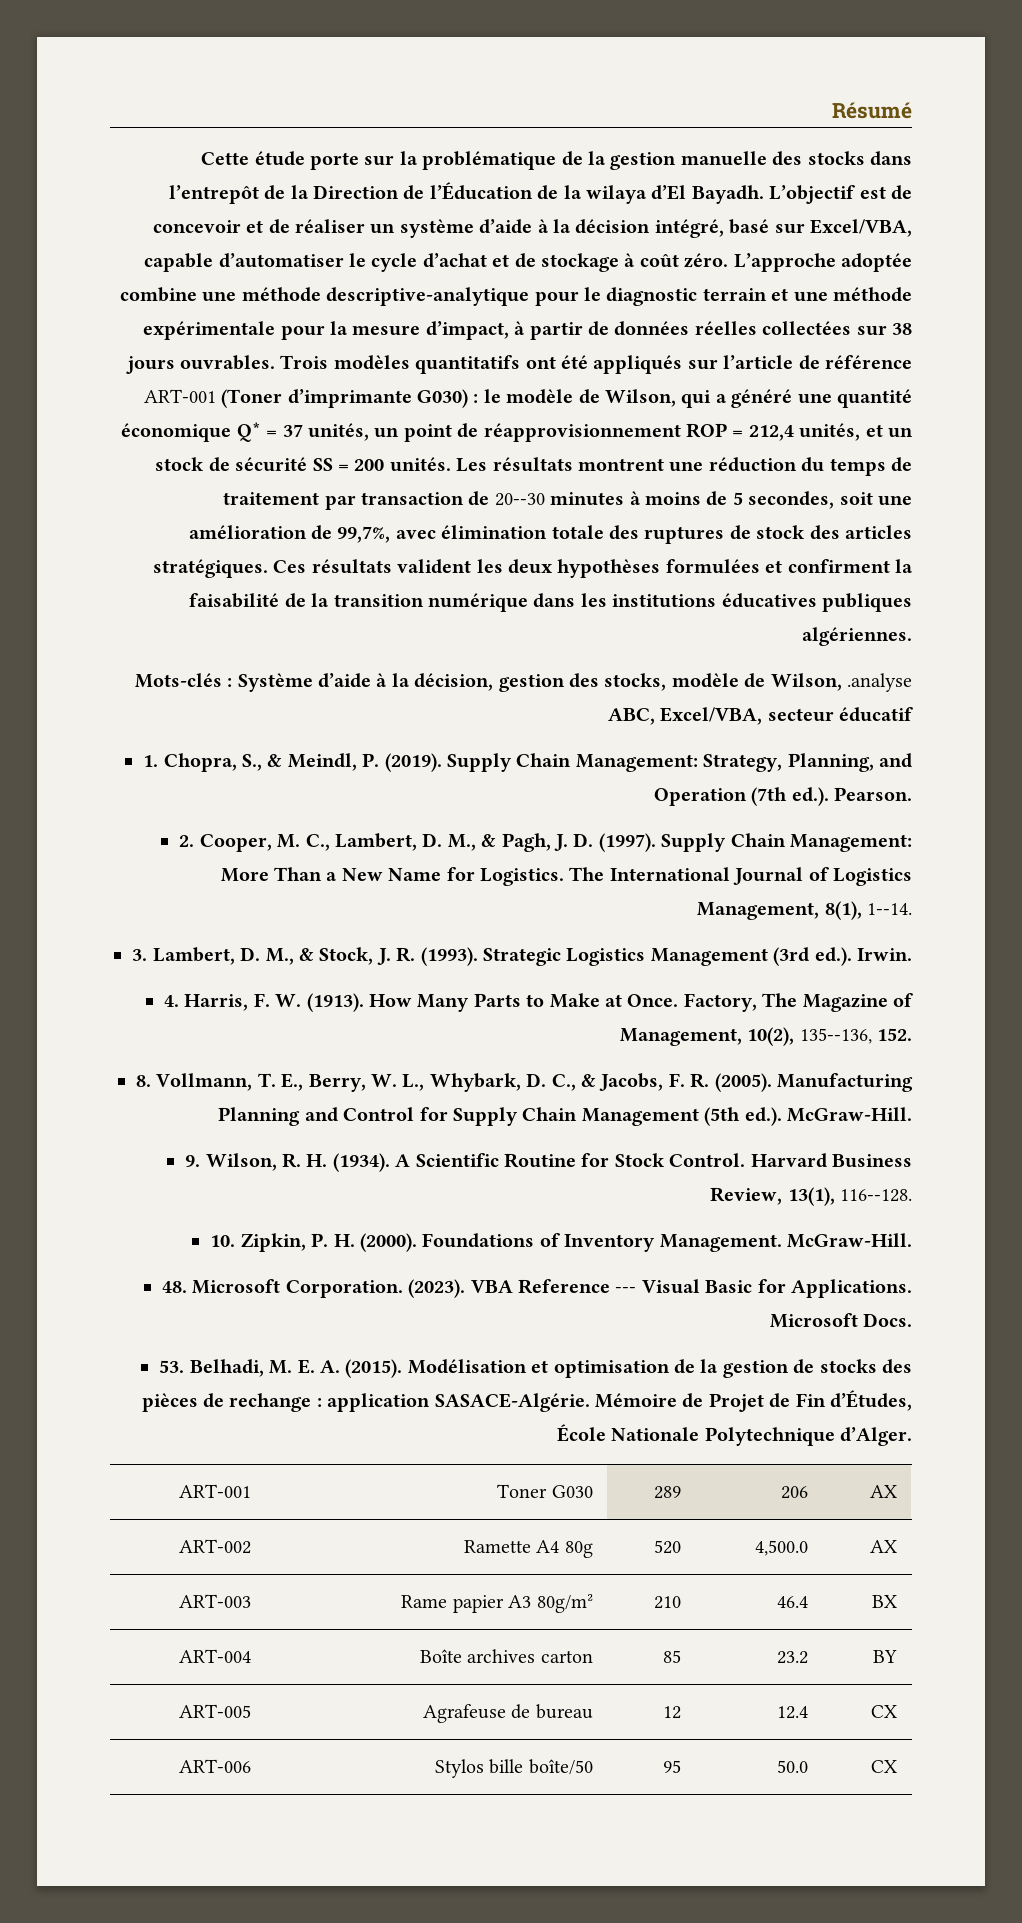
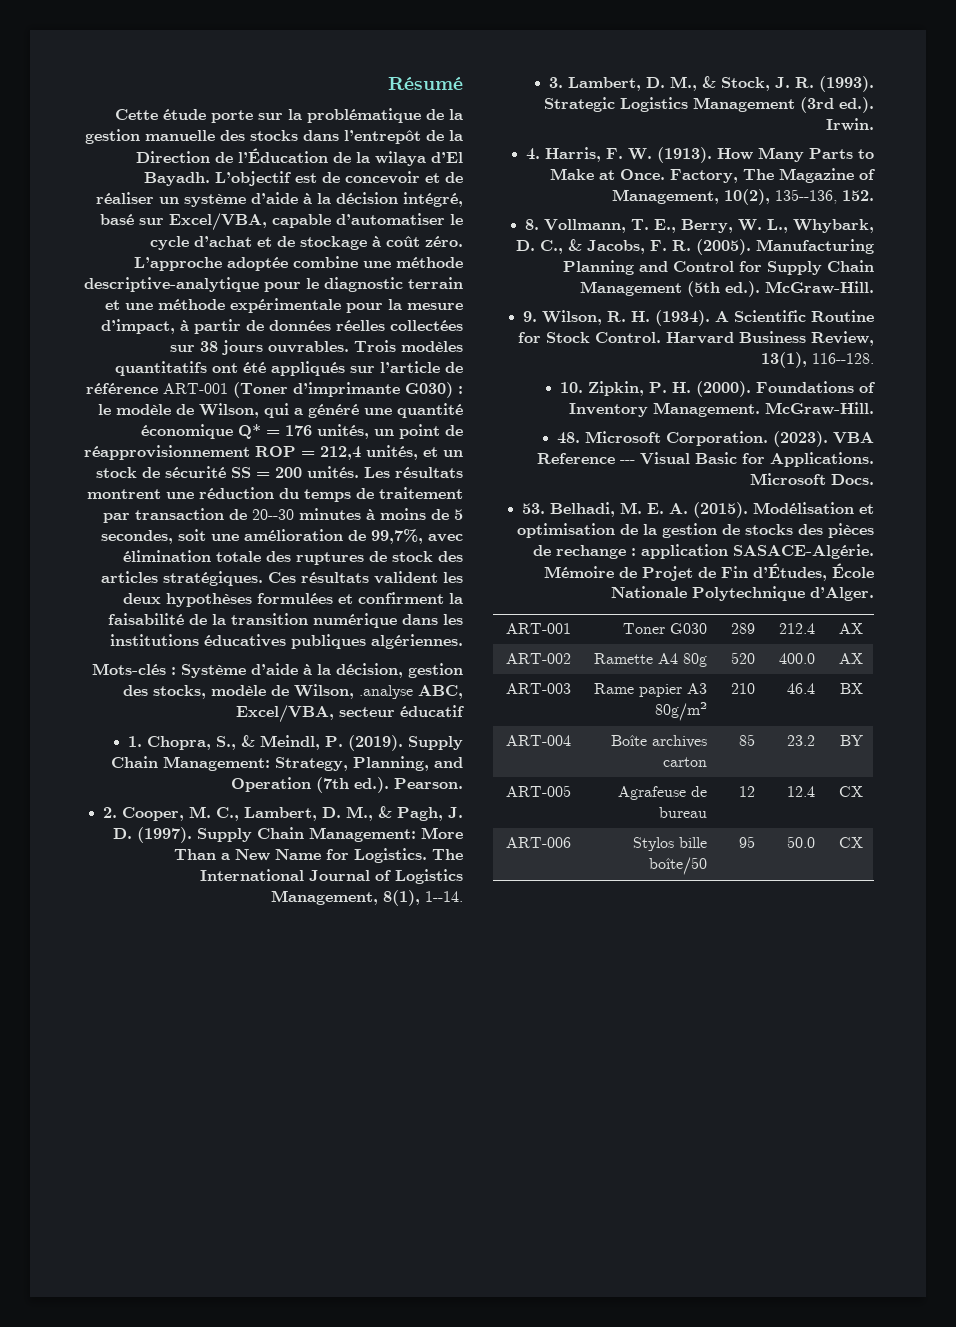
- Trois modèles quantitatifs ont été appliqués sur l’article de référence ART-001 (Toner d’imprimante G030) : le modèle de Wilson, qui a généré une quantité économique Q* = 37 unités, un point de réapprovisionnement ROP = 212,4 unités, et un stock de sécurité SS = 200 unités.
+ Trois modèles quantitatifs ont été appliqués sur l’article de référence ART-001 (Toner d’imprimante G030) : le modèle de Wilson, qui a généré une quantité économique Q* = 176 unités, un point de réapprovisionnement ROP = 212,4 unités, et un stock de sécurité SS = 200 unités.
- ART-001 | Toner G030 | 289 | 206 | AX
+ ART-001 | Toner G030 | 289 | 212.4 | AX
- ART-002 | Ramette A4 80g | 520 | 4,500.0 | AX
+ ART-002 | Ramette A4 80g | 520 | 400.0 | AX

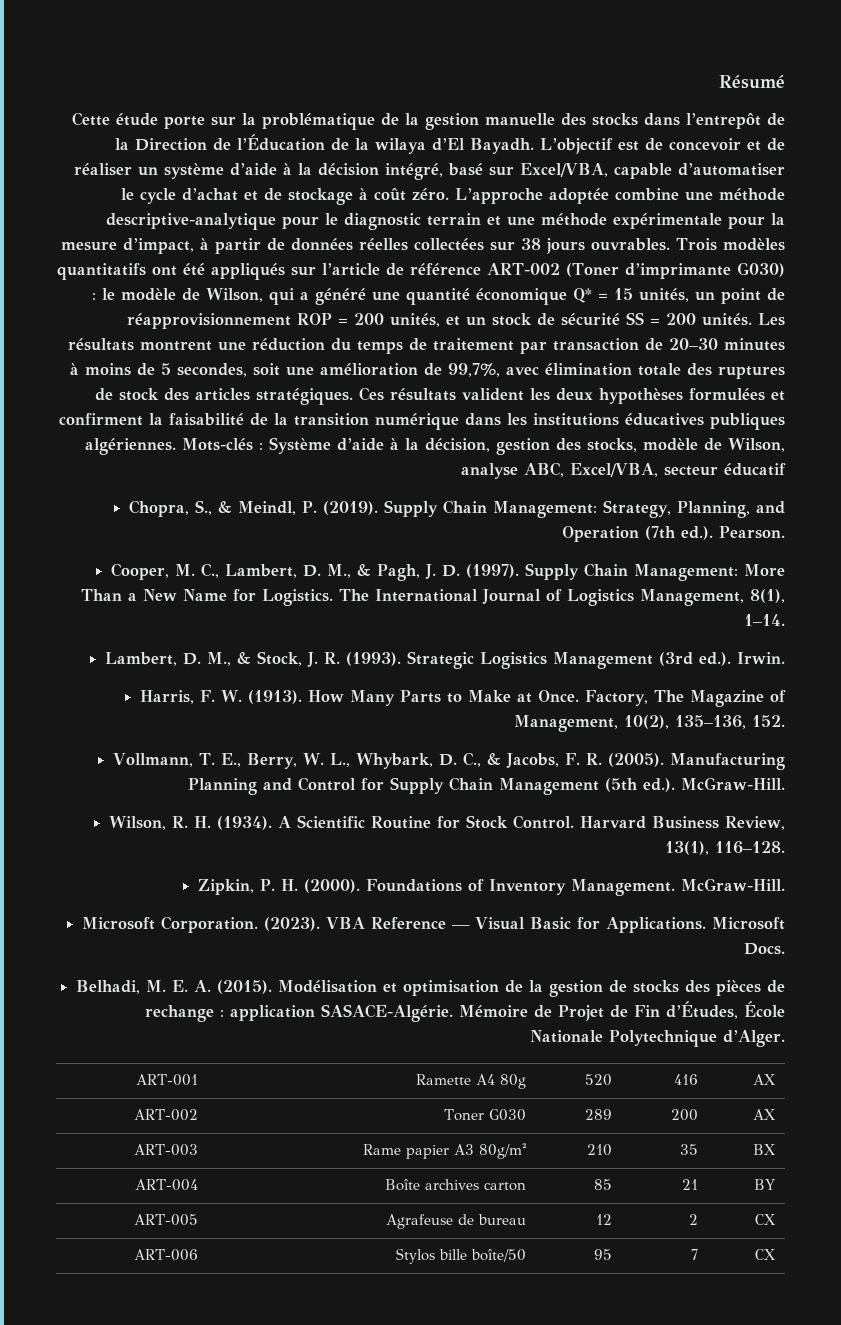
- Trois modèles quantitatifs ont été appliqués sur l’article de référence ART-001 (Toner d’imprimante G030) : le modèle de Wilson, qui a généré une quantité économique Q* = 176 unités, un point de réapprovisionnement ROP = 212,4 unités, et un stock de sécurité SS = 200 unités.
+ Trois modèles quantitatifs ont été appliqués sur l’article de référence ART-002 (Toner d’imprimante G030) : le modèle de Wilson, qui a généré une quantité économique Q* = 15 unités, un point de réapprovisionnement ROP = 200 unités, et un stock de sécurité SS = 200 unités.
- Les résultats montrent une réduction du temps de traitement par transaction de 20--30 minutes à moins de 5 secondes, soit une amélioration de 99,7%, avec élimination totale des ruptures de stock des articles stratégiques.
+ Les résultats montrent une réduction du temps de traitement par transaction de 20–30 minutes à moins de 5 secondes, soit une amélioration de 99,7%, avec élimination totale des ruptures de stock des articles stratégiques.
- Ces résultats valident les deux hypothèses formulées et confirment la faisabilité de la transition numérique dans les institutions éducatives publiques algériennes.
- Mots-clés : Système d’aide à la décision, gestion des stocks, modèle de Wilson, .analyse ABC, Excel/VBA, secteur éducatif
+ Ces résultats valident les deux hypothèses formulées et confirment la faisabilité de la transition numérique dans les institutions éducatives publiques algériennes. Mots-clés : Système d’aide à la décision, gestion des stocks, modèle de Wilson, analyse ABC, Excel/VBA, secteur éducatif
- 1. Chopra, S., & Meindl, P. (2019).
+ Chopra, S., & Meindl, P. (2019).
- 2. Cooper, M. C., Lambert, D. M., & Pagh, J. D. (1997).
+ Cooper, M. C., Lambert, D. M., & Pagh, J. D. (1997).
- The International Journal of Logistics Management, 8(1), 1--14.
- 3. Lambert, D. M., & Stock, J. R. (1993).
+ The International Journal of Logistics Management, 8(1), 1–14.
+ Lambert, D. M., & Stock, J. R. (1993).
- 4. Harris, F. W. (1913).
+ Harris, F. W. (1913).
- Factory, The Magazine of Management, 10(2), 135--136, 152.
+ Factory, The Magazine of Management, 10(2), 135–136, 152.
- 8. Vollmann, T. E., Berry, W. L., Whybark, D. C., & Jacobs, F. R. (2005).
+ Vollmann, T. E., Berry, W. L., Whybark, D. C., & Jacobs, F. R. (2005).
- 9. Wilson, R. H. (1934).
+ Wilson, R. H. (1934).
- Harvard Business Review, 13(1), 116--128.
- 10. Zipkin, P. H. (2000).
+ Harvard Business Review, 13(1), 116–128.
+ Zipkin, P. H. (2000).
- 48. Microsoft Corporation.
+ Microsoft Corporation.
- VBA Reference --- Visual Basic for Applications.
+ VBA Reference — Visual Basic for Applications.
- 53. Belhadi, M. E. A. (2015).
+ Belhadi, M. E. A. (2015).
- ART-001 | Toner G030 | 289 | 212.4 | AX
- ART-002 | Ramette A4 80g | 520 | 400.0 | AX
+ ART-001 | Ramette A4 80g | 520 | 416 | AX
+ ART-002 | Toner G030 | 289 | 200 | AX
- ART-003 | Rame papier A3 80g/m² | 210 | 46.4 | BX
+ ART-003 | Rame papier A3 80g/m² | 210 | 35 | BX
- ART-004 | Boîte archives carton | 85 | 23.2 | BY
+ ART-004 | Boîte archives carton | 85 | 21 | BY
- ART-005 | Agrafeuse de bureau | 12 | 12.4 | CX
+ ART-005 | Agrafeuse de bureau | 12 | 2 | CX
- ART-006 | Stylos bille boîte/50 | 95 | 50.0 | CX
+ ART-006 | Stylos bille boîte/50 | 95 | 7 | CX

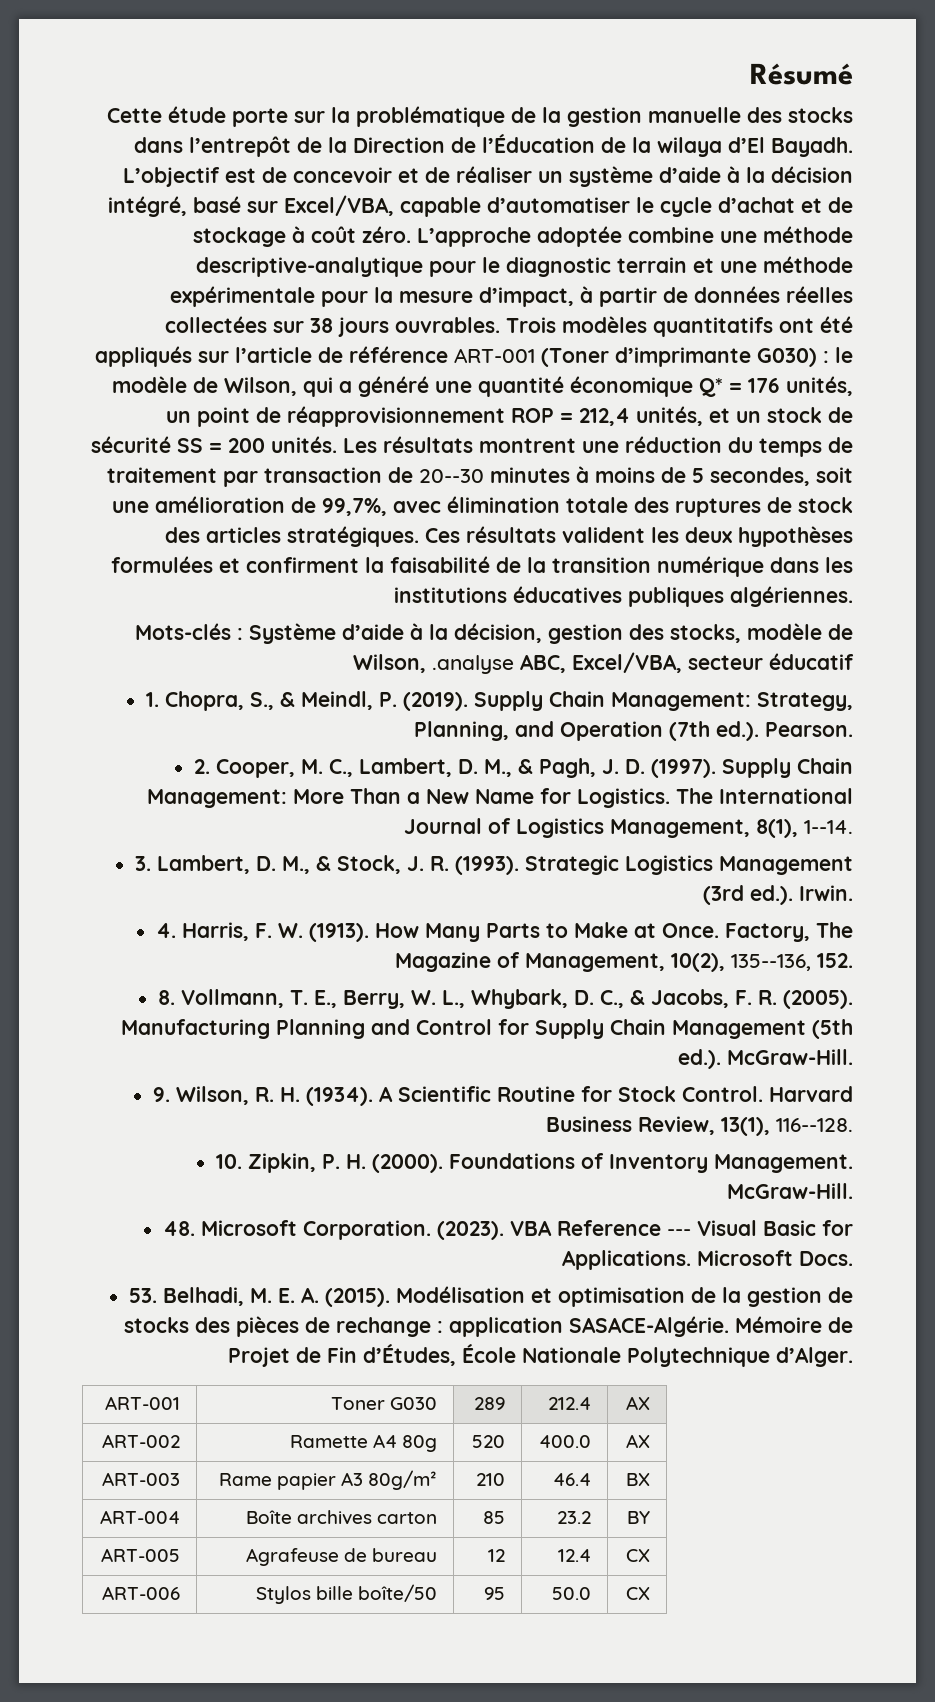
- Trois modèles quantitatifs ont été appliqués sur l’article de référence ART-002 (Toner d’imprimante G030) : le modèle de Wilson, qui a généré une quantité économique Q* = 15 unités, un point de réapprovisionnement ROP = 200 unités, et un stock de sécurité SS = 200 unités.
+ Trois modèles quantitatifs ont été appliqués sur l’article de référence ART-001 (Toner d’imprimante G030) : le modèle de Wilson, qui a généré une quantité économique Q* = 176 unités, un point de réapprovisionnement ROP = 212,4 unités, et un stock de sécurité SS = 200 unités.
- Les résultats montrent une réduction du temps de traitement par transaction de 20–30 minutes à moins de 5 secondes, soit une amélioration de 99,7%, avec élimination totale des ruptures de stock des articles stratégiques.
+ Les résultats montrent une réduction du temps de traitement par transaction de 20--30 minutes à moins de 5 secondes, soit une amélioration de 99,7%, avec élimination totale des ruptures de stock des articles stratégiques.
- Ces résultats valident les deux hypothèses formulées et confirment la faisabilité de la transition numérique dans les institutions éducatives publiques algériennes. Mots-clés : Système d’aide à la décision, gestion des stocks, modèle de Wilson, analyse ABC, Excel/VBA, secteur éducatif
+ Ces résultats valident les deux hypothèses formulées et confirment la faisabilité de la transition numérique dans les institutions éducatives publiques algériennes.
+ Mots-clés : Système d’aide à la décision, gestion des stocks, modèle de Wilson, .analyse ABC, Excel/VBA, secteur éducatif
- Chopra, S., & Meindl, P. (2019).
+ 1. Chopra, S., & Meindl, P. (2019).
- Cooper, M. C., Lambert, D. M., & Pagh, J. D. (1997).
+ 2. Cooper, M. C., Lambert, D. M., & Pagh, J. D. (1997).
- The International Journal of Logistics Management, 8(1), 1–14.
- Lambert, D. M., & Stock, J. R. (1993).
+ The International Journal of Logistics Management, 8(1), 1--14.
+ 3. Lambert, D. M., & Stock, J. R. (1993).
- Harris, F. W. (1913).
+ 4. Harris, F. W. (1913).
- Factory, The Magazine of Management, 10(2), 135–136, 152.
+ Factory, The Magazine of Management, 10(2), 135--136, 152.
- Vollmann, T. E., Berry, W. L., Whybark, D. C., & Jacobs, F. R. (2005).
+ 8. Vollmann, T. E., Berry, W. L., Whybark, D. C., & Jacobs, F. R. (2005).
- Wilson, R. H. (1934).
+ 9. Wilson, R. H. (1934).
- Harvard Business Review, 13(1), 116–128.
- Zipkin, P. H. (2000).
+ Harvard Business Review, 13(1), 116--128.
+ 10. Zipkin, P. H. (2000).
- Microsoft Corporation.
+ 48. Microsoft Corporation.
- VBA Reference — Visual Basic for Applications.
+ VBA Reference --- Visual Basic for Applications.
- Belhadi, M. E. A. (2015).
+ 53. Belhadi, M. E. A. (2015).
- ART-001 | Ramette A4 80g | 520 | 416 | AX
- ART-002 | Toner G030 | 289 | 200 | AX
+ ART-001 | Toner G030 | 289 | 212.4 | AX
+ ART-002 | Ramette A4 80g | 520 | 400.0 | AX
- ART-003 | Rame papier A3 80g/m² | 210 | 35 | BX
+ ART-003 | Rame papier A3 80g/m² | 210 | 46.4 | BX
- ART-004 | Boîte archives carton | 85 | 21 | BY
+ ART-004 | Boîte archives carton | 85 | 23.2 | BY
- ART-005 | Agrafeuse de bureau | 12 | 2 | CX
+ ART-005 | Agrafeuse de bureau | 12 | 12.4 | CX
- ART-006 | Stylos bille boîte/50 | 95 | 7 | CX
+ ART-006 | Stylos bille boîte/50 | 95 | 50.0 | CX

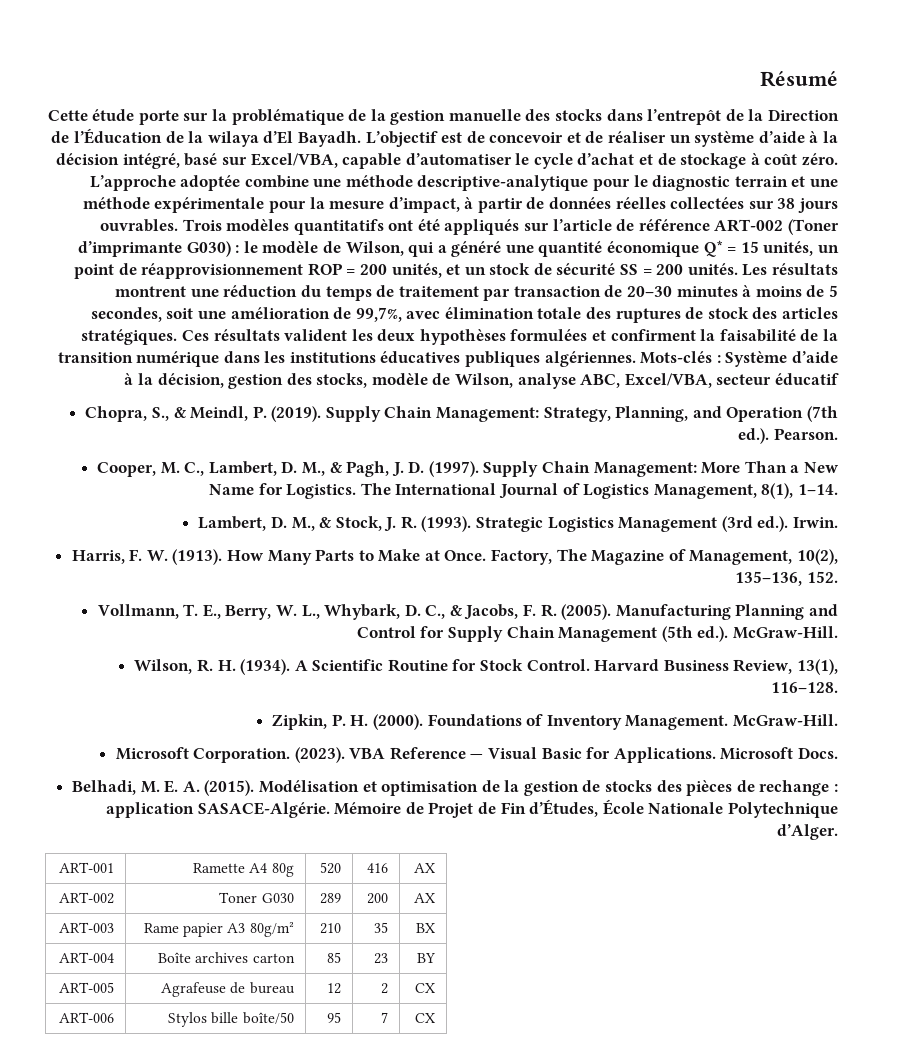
- Trois modèles quantitatifs ont été appliqués sur l’article de référence ART-001 (Toner d’imprimante G030) : le modèle de Wilson, qui a généré une quantité économique Q* = 176 unités, un point de réapprovisionnement ROP = 212,4 unités, et un stock de sécurité SS = 200 unités.
+ Trois modèles quantitatifs ont été appliqués sur l’article de référence ART-002 (Toner d’imprimante G030) : le modèle de Wilson, qui a généré une quantité économique Q* = 15 unités, un point de réapprovisionnement ROP = 200 unités, et un stock de sécurité SS = 200 unités.
- Les résultats montrent une réduction du temps de traitement par transaction de 20--30 minutes à moins de 5 secondes, soit une amélioration de 99,7%, avec élimination totale des ruptures de stock des articles stratégiques.
+ Les résultats montrent une réduction du temps de traitement par transaction de 20–30 minutes à moins de 5 secondes, soit une amélioration de 99,7%, avec élimination totale des ruptures de stock des articles stratégiques.
- Ces résultats valident les deux hypothèses formulées et confirment la faisabilité de la transition numérique dans les institutions éducatives publiques algériennes.
- Mots-clés : Système d’aide à la décision, gestion des stocks, modèle de Wilson, .analyse ABC, Excel/VBA, secteur éducatif
+ Ces résultats valident les deux hypothèses formulées et confirment la faisabilité de la transition numérique dans les institutions éducatives publiques algériennes. Mots-clés : Système d’aide à la décision, gestion des stocks, modèle de Wilson, analyse ABC, Excel/VBA, secteur éducatif
- 1. Chopra, S., & Meindl, P. (2019).
+ Chopra, S., & Meindl, P. (2019).
- 2. Cooper, M. C., Lambert, D. M., & Pagh, J. D. (1997).
+ Cooper, M. C., Lambert, D. M., & Pagh, J. D. (1997).
- The International Journal of Logistics Management, 8(1), 1--14.
- 3. Lambert, D. M., & Stock, J. R. (1993).
+ The International Journal of Logistics Management, 8(1), 1–14.
+ Lambert, D. M., & Stock, J. R. (1993).
- 4. Harris, F. W. (1913).
+ Harris, F. W. (1913).
- Factory, The Magazine of Management, 10(2), 135--136, 152.
+ Factory, The Magazine of Management, 10(2), 135–136, 152.
- 8. Vollmann, T. E., Berry, W. L., Whybark, D. C., & Jacobs, F. R. (2005).
+ Vollmann, T. E., Berry, W. L., Whybark, D. C., & Jacobs, F. R. (2005).
- 9. Wilson, R. H. (1934).
+ Wilson, R. H. (1934).
- Harvard Business Review, 13(1), 116--128.
- 10. Zipkin, P. H. (2000).
+ Harvard Business Review, 13(1), 116–128.
+ Zipkin, P. H. (2000).
- 48. Microsoft Corporation.
+ Microsoft Corporation.
- VBA Reference --- Visual Basic for Applications.
+ VBA Reference — Visual Basic for Applications.
- 53. Belhadi, M. E. A. (2015).
+ Belhadi, M. E. A. (2015).
- ART-001 | Toner G030 | 289 | 212.4 | AX
- ART-002 | Ramette A4 80g | 520 | 400.0 | AX
+ ART-001 | Ramette A4 80g | 520 | 416 | AX
+ ART-002 | Toner G030 | 289 | 200 | AX
- ART-003 | Rame papier A3 80g/m² | 210 | 46.4 | BX
+ ART-003 | Rame papier A3 80g/m² | 210 | 35 | BX
- ART-004 | Boîte archives carton | 85 | 23.2 | BY
+ ART-004 | Boîte archives carton | 85 | 23 | BY
- ART-005 | Agrafeuse de bureau | 12 | 12.4 | CX
+ ART-005 | Agrafeuse de bureau | 12 | 2 | CX
- ART-006 | Stylos bille boîte/50 | 95 | 50.0 | CX
+ ART-006 | Stylos bille boîte/50 | 95 | 7 | CX

